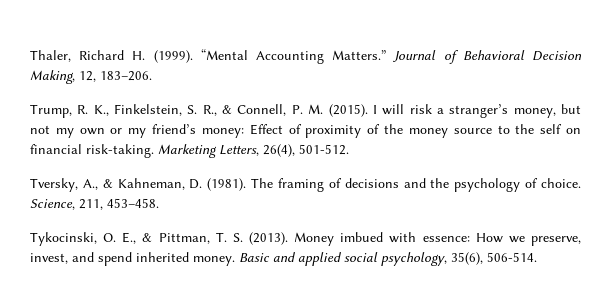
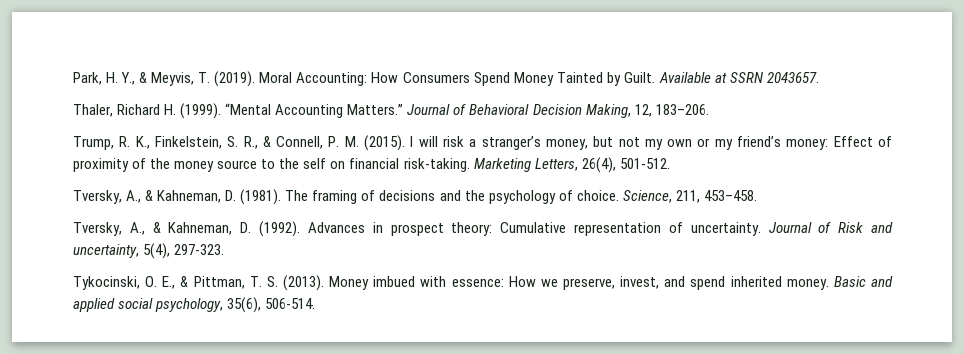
+ Park, H. Y., & Meyvis, T. (2019). Moral Accounting: How Consumers Spend Money Tainted by Guilt. Available at SSRN 2043657.
+ Tversky, A., & Kahneman, D. (1992). Advances in prospect theory: Cumulative representation of uncertainty. Journal of Risk and uncertainty, 5(4), 297-323.

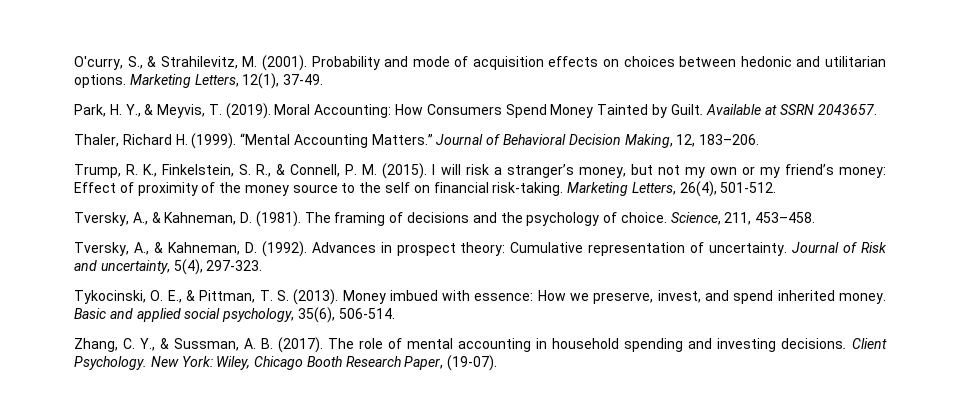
+ O'curry, S., & Strahilevitz, M. (2001). Probability and mode of acquisition effects on choices between hedonic and utilitarian options. Marketing Letters, 12(1), 37-49.
+ Zhang, C. Y., & Sussman, A. B. (2017). The role of mental accounting in household spending and investing decisions. Client Psychology. New York: Wiley, Chicago Booth Research Paper, (19-07).

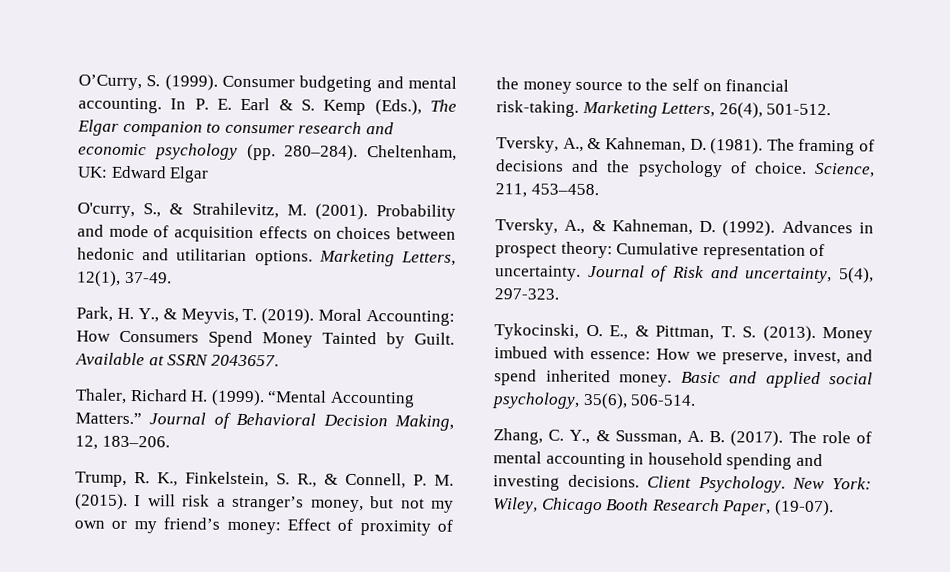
+ O’Curry, S. (1999). Consumer budgeting and mental accounting. In P. E. Earl & S. Kemp (Eds.), The Elgar companion to consumer research and economic psychology (pp. 280–284). Cheltenham, UK: Edward Elgar

